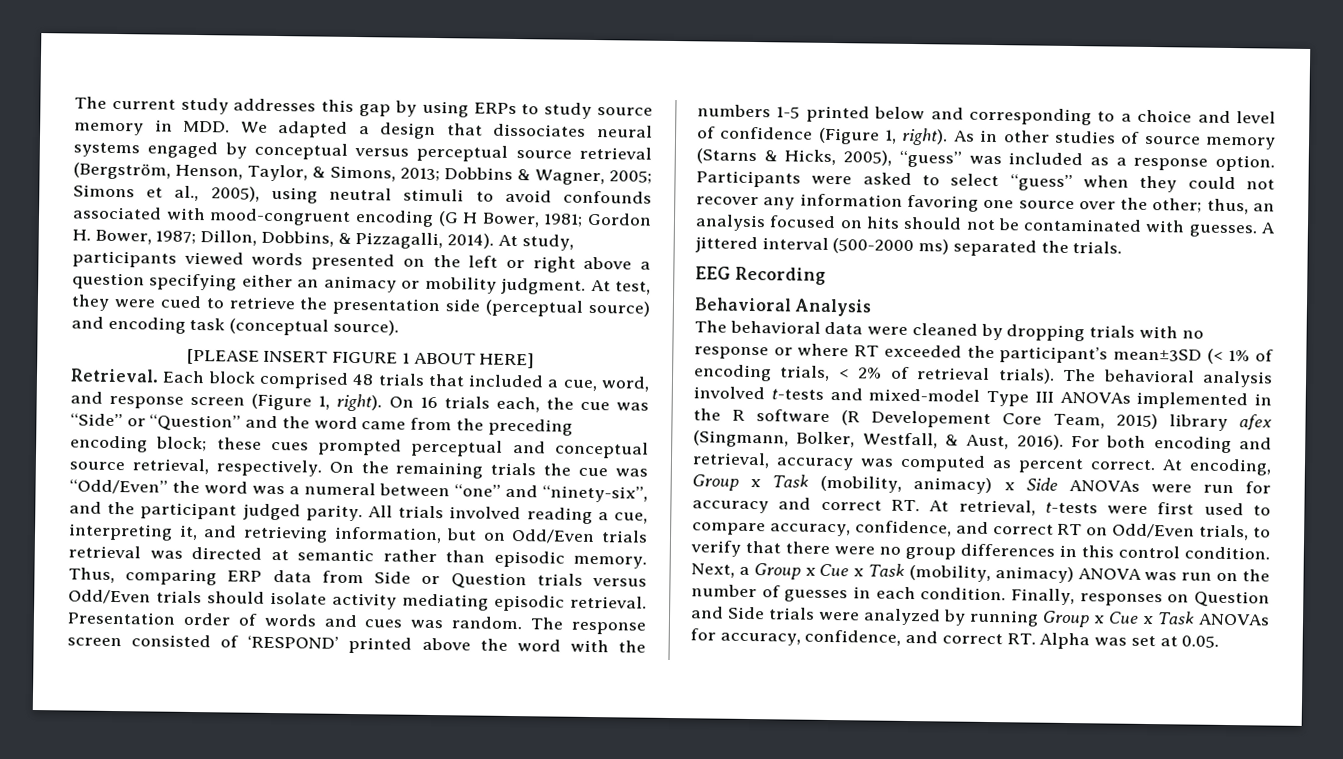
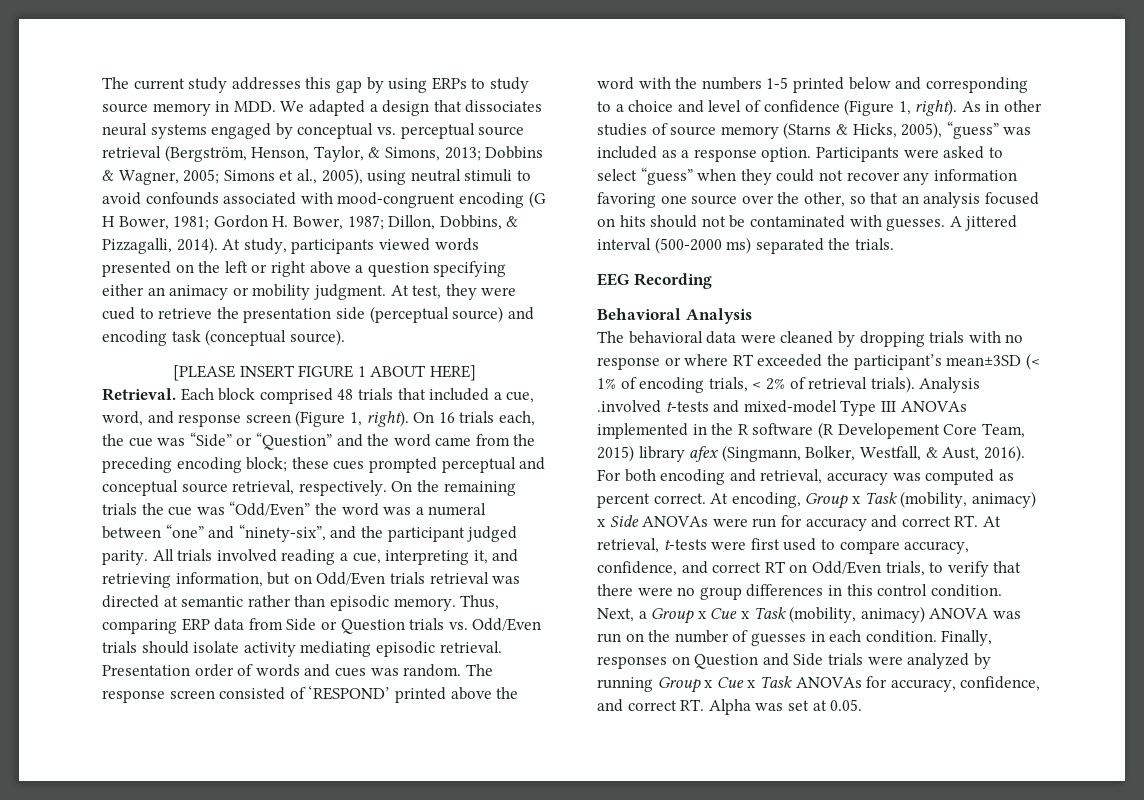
- The current study addresses this gap by using ERPs to study source memory in MDD. We adapted a design that dissociates neural systems engaged by conceptual versus perceptual source retrieval (Bergström, Henson, Taylor, & Simons, 2013;
+ The current study addresses this gap by using ERPs to study source memory in MDD. We adapted a design that dissociates neural systems engaged by conceptual vs. perceptual source retrieval (Bergström, Henson, Taylor, & Simons, 2013;
- Thus, comparing ERP data from Side or Question trials versus Odd/Even trials should isolate activity mediating episodic retrieval.
+ Thus, comparing ERP data from Side or Question trials vs. Odd/Even trials should isolate activity mediating episodic retrieval.
- Participants were asked to select “guess” when they could not recover any information favoring one source over the other; thus, an analysis focused on hits should not be contaminated with guesses.
+ Participants were asked to select “guess” when they could not recover any information favoring one source over the other, so that an analysis focused on hits should not be contaminated with guesses.
- The behavioral analysis involved t-tests and mixed-model Type III ANOVAs implemented in the R software (R Developement Core Team, 2015) library afex (Singmann, Bolker, Westfall, & Aust, 2016).
+ Analysis .involved t-tests and mixed-model Type III ANOVAs implemented in the R software (R Developement Core Team, 2015) library afex (Singmann, Bolker, Westfall, & Aust, 2016).

